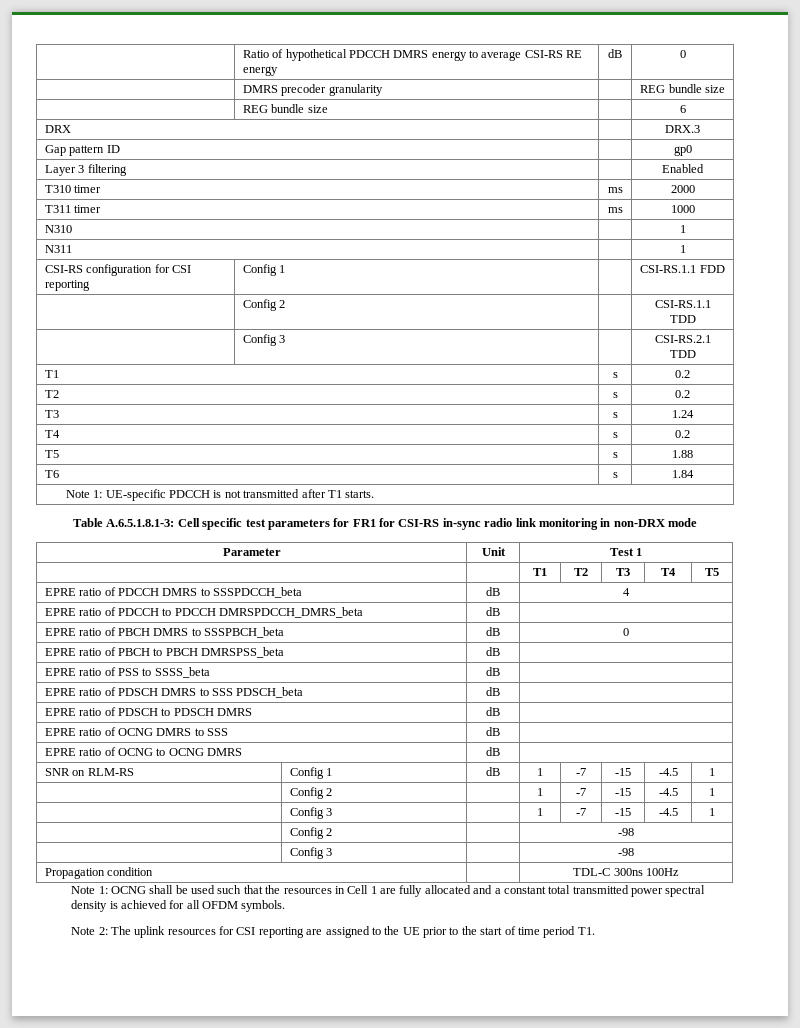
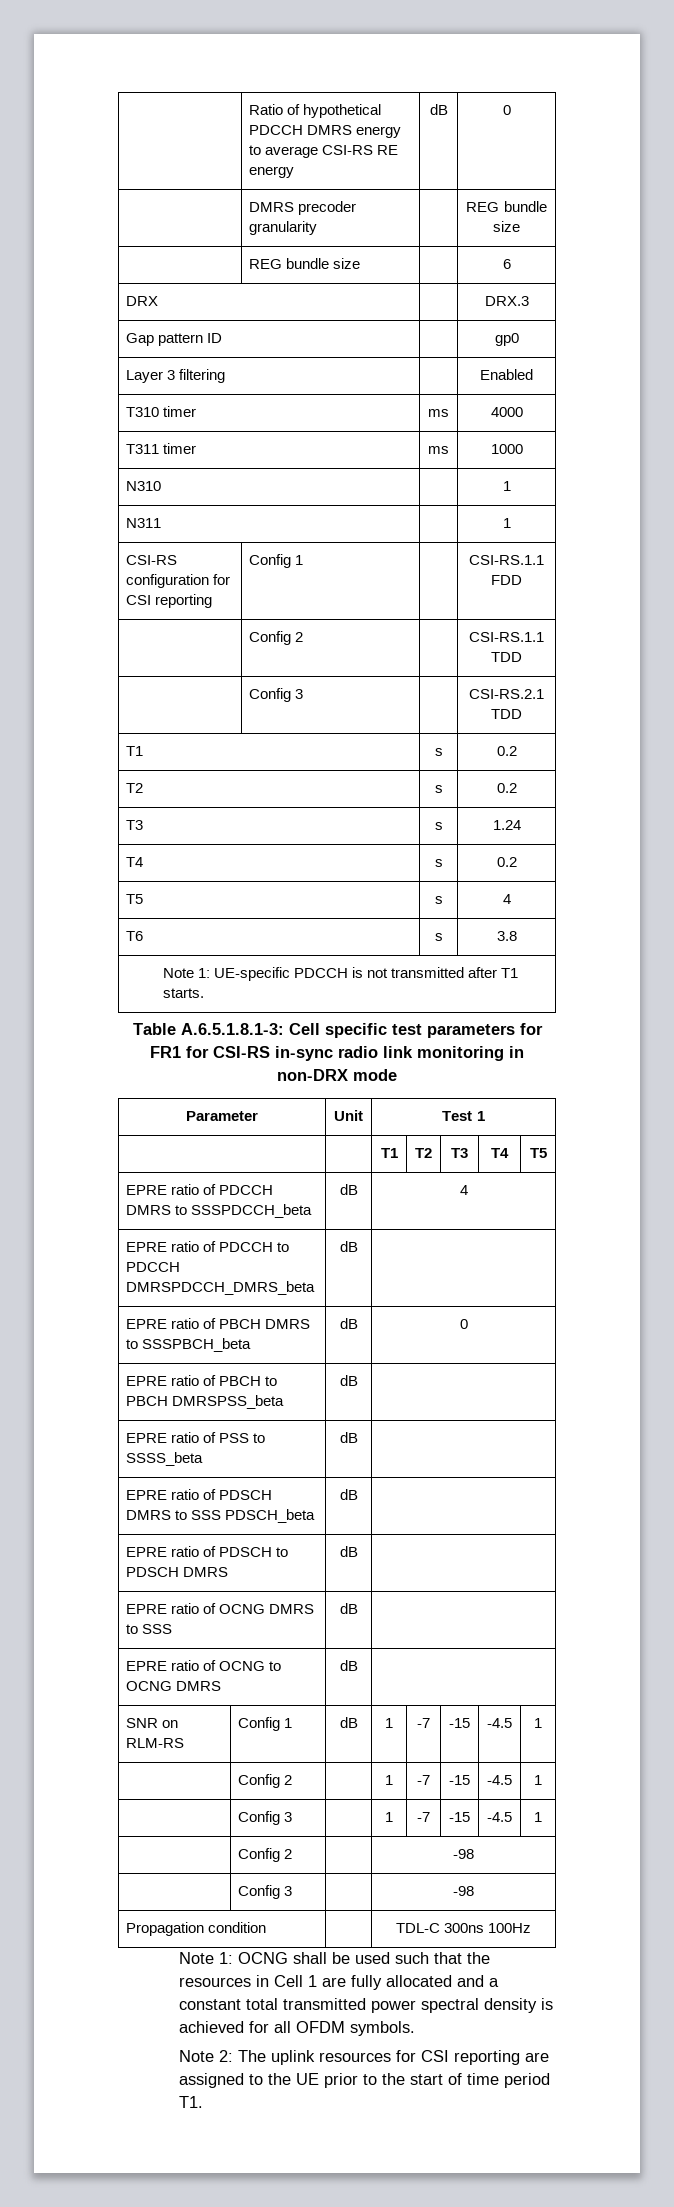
- T310 timer | ms | 2000
+ T310 timer | ms | 4000
- T5 | s | 1.88
+ T5 | s | 4
- T6 | s | 1.84
+ T6 | s | 3.8

